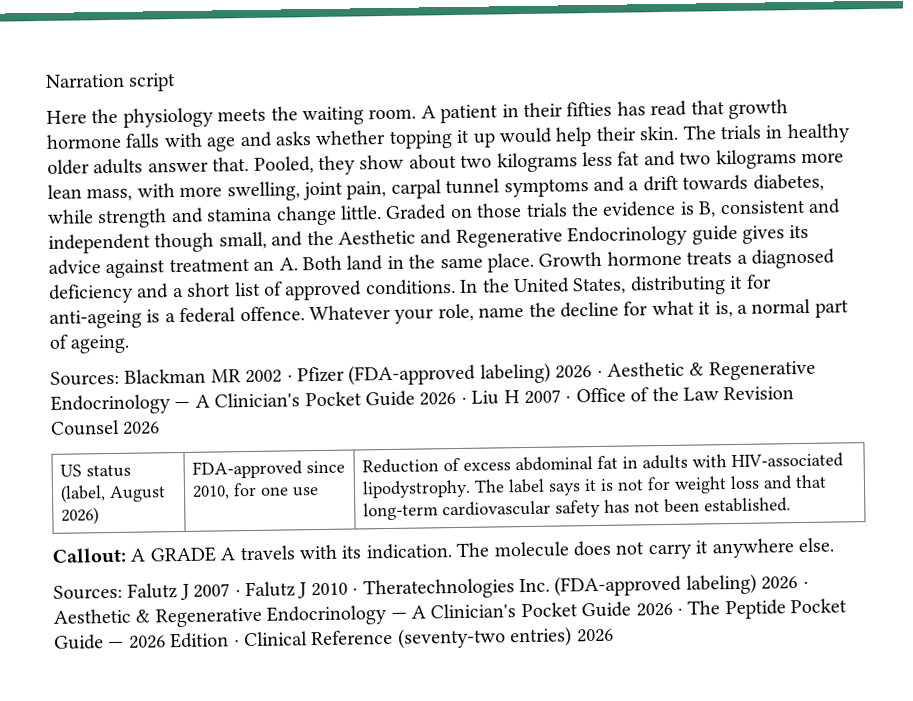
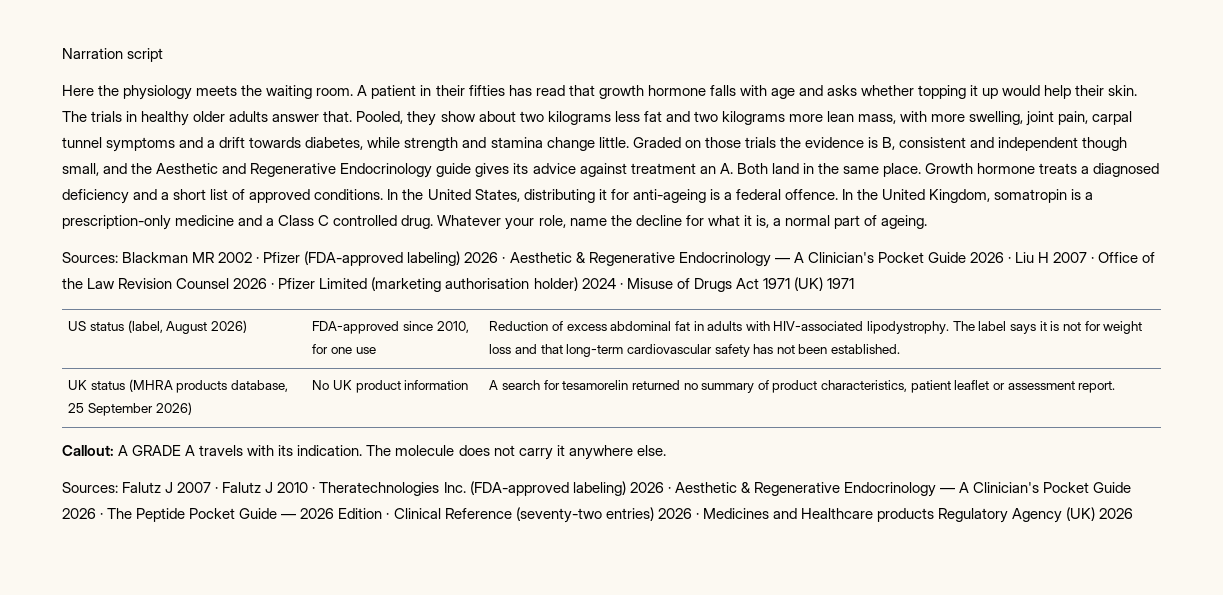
+ In the United Kingdom, somatropin is a prescription-only medicine and a Class C controlled drug.
- Sources: Blackman MR 2002 · Pfizer (FDA-approved labeling) 2026 · Aesthetic & Regenerative Endocrinology — A Clinician's Pocket Guide 2026 · Liu H 2007 · Office of the Law Revision Counsel 2026
+ Sources: Blackman MR 2002 · Pfizer (FDA-approved labeling) 2026 · Aesthetic & Regenerative Endocrinology — A Clinician's Pocket Guide 2026 · Liu H 2007 · Office of the Law Revision Counsel 2026 · Pfizer Limited (marketing authorisation holder) 2024 · Misuse of Drugs Act 1971 (UK) 1971
+ UK status (MHRA products database, 25 September 2026) | No UK product information | A search for tesamorelin returned no summary of product characteristics, patient leaflet or assessment report.
- Sources: Falutz J 2007 · Falutz J 2010 · Theratechnologies Inc. (FDA-approved labeling) 2026 · Aesthetic & Regenerative Endocrinology — A Clinician's Pocket Guide 2026 · The Peptide Pocket Guide — 2026 Edition · Clinical Reference (seventy-two entries) 2026
+ Sources: Falutz J 2007 · Falutz J 2010 · Theratechnologies Inc. (FDA-approved labeling) 2026 · Aesthetic & Regenerative Endocrinology — A Clinician's Pocket Guide 2026 · The Peptide Pocket Guide — 2026 Edition · Clinical Reference (seventy-two entries) 2026 · Medicines and Healthcare products Regulatory Agency (UK) 2026

